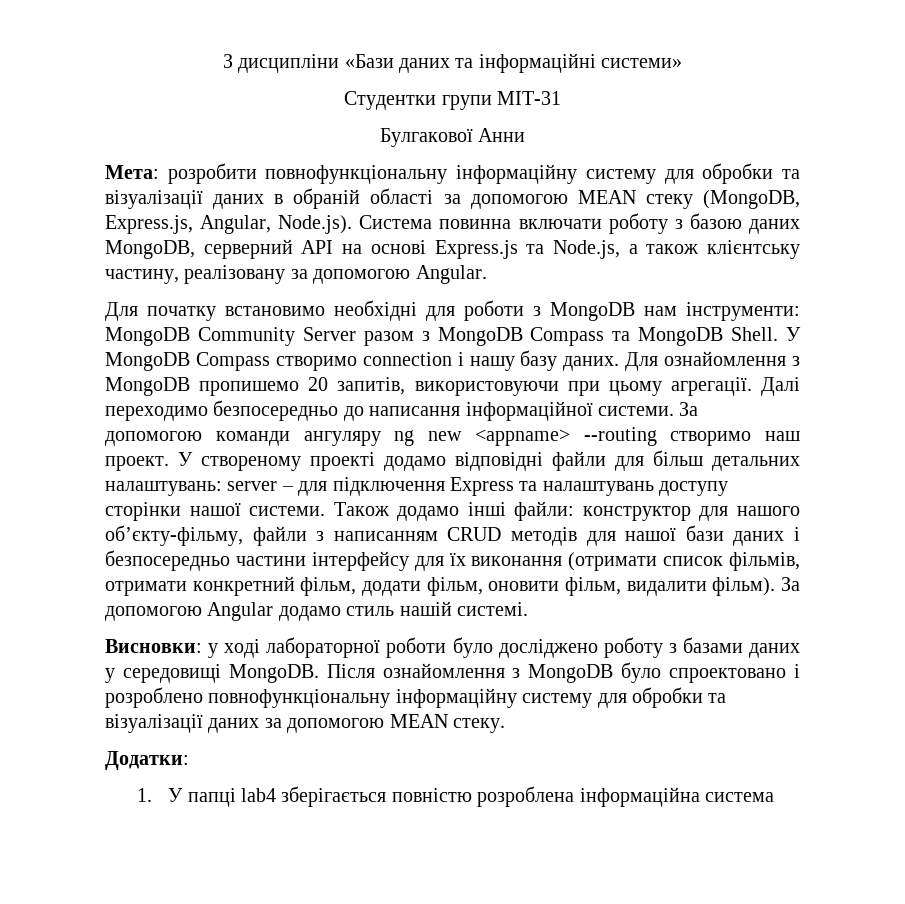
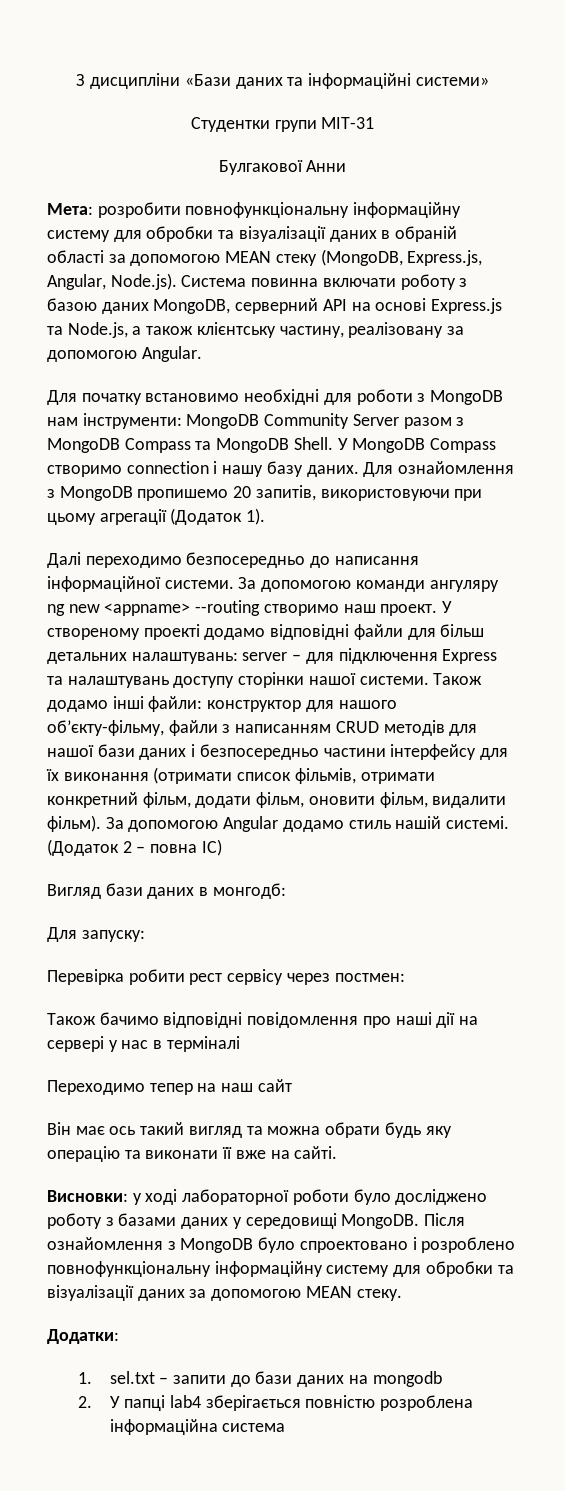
- Для ознайомлення з MongoDB пропишемо 20 запитів, використовуючи при цьому агрегації. Далі переходимо безпосередньо до написання інформаційної системи.
+ Для ознайомлення з MongoDB пропишемо 20 запитів, використовуючи при цьому агрегації (Додаток 1).
+ Далі переходимо безпосередньо до написання інформаційної системи.
+ (Додаток 2 – повна ІС)
+ Вигляд бази даних в монгодб:
+ Для запуску:
+ Перевірка робити рест сервісу через постмен:
+ Також бачимо відповідні повідомлення про наші дії на сервері у нас в терміналі
+ Переходимо тепер на наш сайт
+ Він має ось такий вигляд та можна обрати будь яку операцію та виконати її вже на сайті.
- 1. У папці lab4 зберігається повністю розроблена інформаційна система
+ 1. sel.txt – запити до бази даних на mongodb
+ 2. У папці lab4 зберігається повністю розроблена інформаційна система

